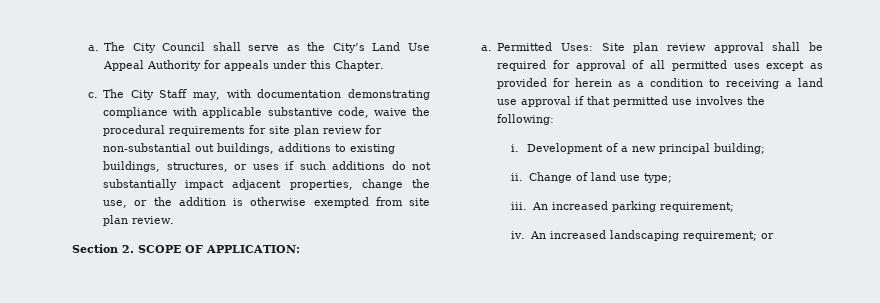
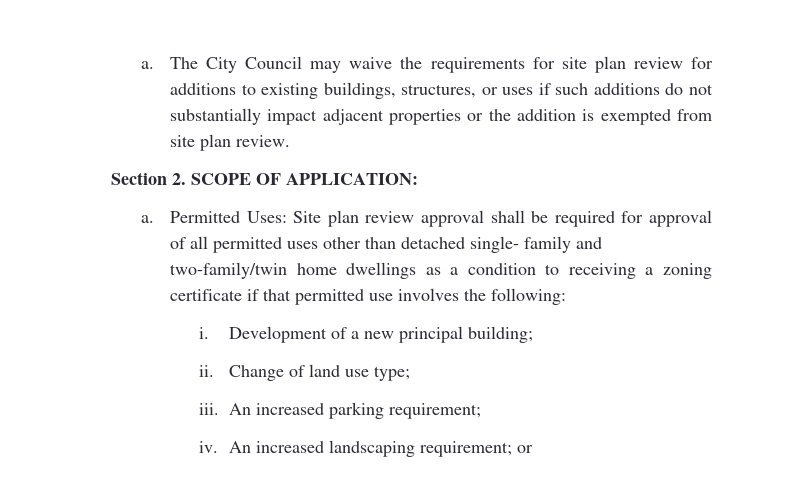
- The City Council shall serve as the City’s Land Use Appeal Authority for appeals under this Chapter.
- c. The City Staff may, with documentation demonstrating compliance with applicable substantive code, waive the procedural requirements for site plan review for non-substantial out buildings, additions to existing buildings, structures, or uses if such additions do not substantially impact adjacent properties, change the use, or the addition is otherwise exempted from site plan review.
+ The City Council may waive the requirements for site plan review for additions to existing buildings, structures, or uses if such additions do not substantially impact adjacent properties or the addition is exempted from site plan review.
- Permitted Uses: Site plan review approval shall be required for approval of all permitted uses except as provided for herein as a condition to receiving a land use approval if that permitted use involves the following:
+ Permitted Uses: Site plan review approval shall be required for approval of all permitted uses other than detached single- family and two-family/twin home dwellings as a condition to receiving a zoning certificate if that permitted use involves the following:

